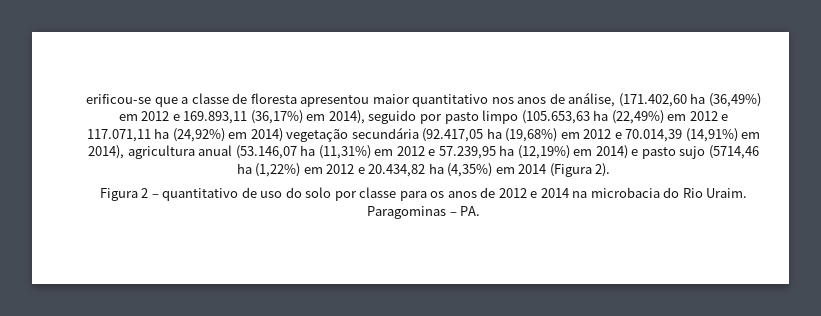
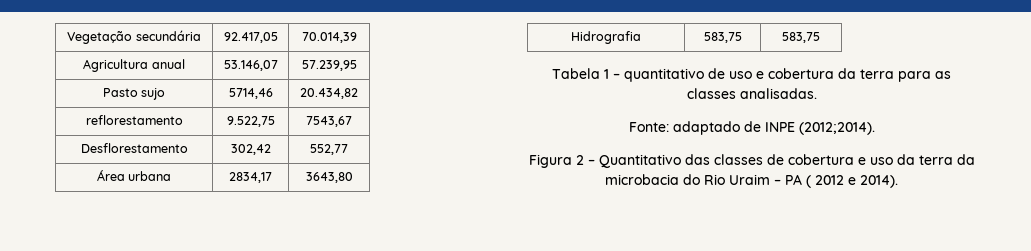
- erificou-se que a classe de floresta apresentou maior quantitativo nos anos de análise, (171.402,60 ha (36,49%) em 2012 e 169.893,11 (36,17%) em 2014), seguido por pasto limpo (105.653,63 ha (22,49%) em 2012 e 117.071,11 ha (24,92%) em 2014) vegetação secundária (92.417,05 ha (19,68%) em 2012 e 70.014,39 (14,91%) em 2014), agricultura anual (53.146,07 ha (11,31%) em 2012 e 57.239,95 ha (12,19%) em 2014) e pasto sujo (5714,46 ha (1,22%) em 2012 e 20.434,82 ha (4,35%) em 2014 (Figura 2).
- Figura 2 – quantitativo de uso do solo por classe para os anos de 2012 e 2014 na microbacia do Rio Uraim. Paragominas – PA.
+ Vegetação secundária | 92.417,05 | 70.014,39
+ Agricultura anual | 53.146,07 | 57.239,95
+ Pasto sujo | 5714,46 | 20.434,82
+ reflorestamento | 9.522,75 | 7543,67
+ Desflorestamento | 302,42 | 552,77
+ Área urbana | 2834,17 | 3643,80
+ Hidrografia | 583,75 | 583,75
+ Tabela 1 – quantitativo de uso e cobertura da terra para as classes analisadas.
+ Fonte: adaptado de INPE (2012;2014).
+ Figura 2 – Quantitativo das classes de cobertura e uso da terra da microbacia do Rio Uraim – PA ( 2012 e 2014).

